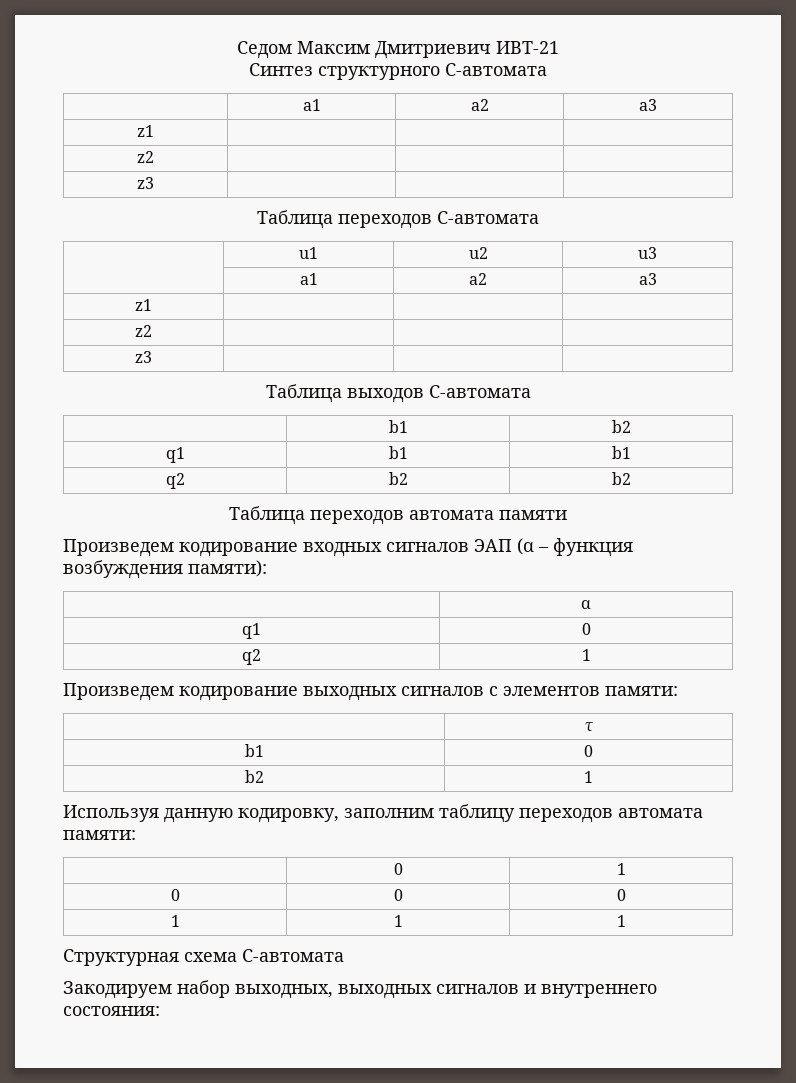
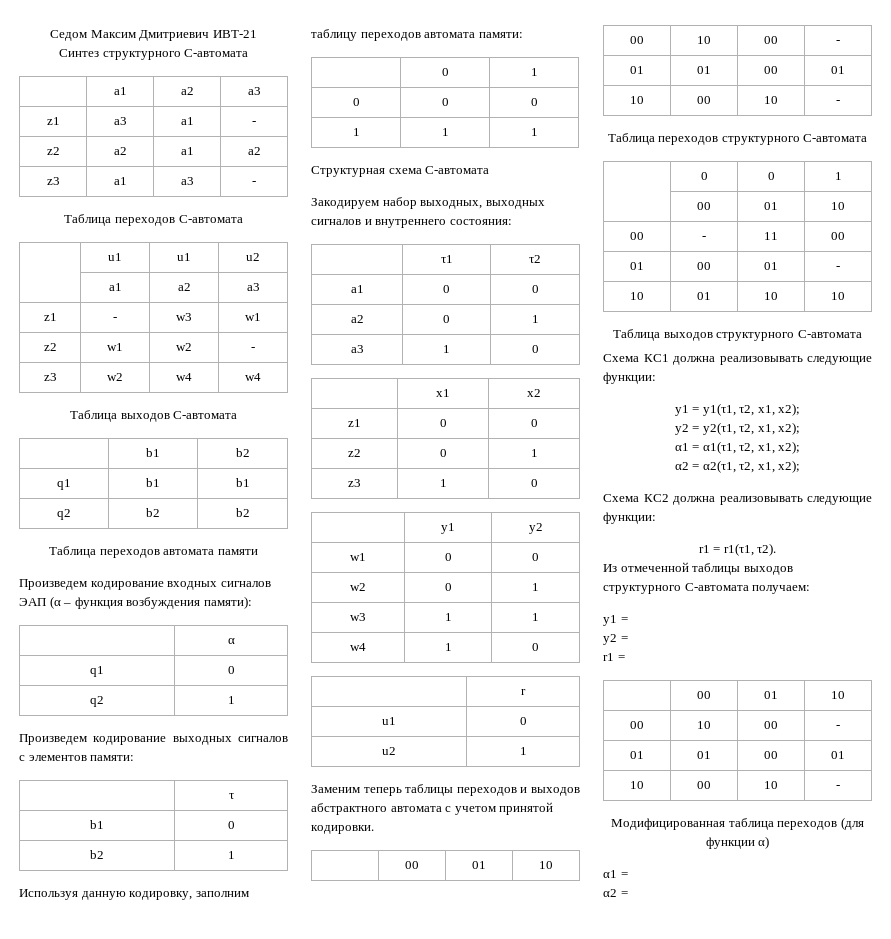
  Синтез структурного С-автомата
  | a1 | a2 | a3
- z1 | | |
- z2 | | |
- z3 | | |
+ z1 | a3 | a1 | -
+ z2 | a2 | a1 | a2
+ z3 | a1 | a3 | -
- | u1 | u2 | u3
+ | u1 | u1 | u2
  | a1 | a2 | a3
- z1 | | |
- z2 | | |
- z3 | | |
+ z1 | - | w3 | w1
+ z2 | w1 | w2 | -
+ z3 | w2 | w4 | w4
+ | τ1 | τ2
+ a1 | 0 | 0
+ a2 | 0 | 1
+ a3 | 1 | 0
+ | x1 | x2
+ z1 | 0 | 0
+ z2 | 0 | 1
+ z3 | 1 | 0
+ | y1 | y2
+ w1 | 0 | 0
+ w2 | 0 | 1
+ w3 | 1 | 1
+ w4 | 1 | 0
+ | r
+ u1 | 0
+ u2 | 1
+ Заменим теперь таблицы переходов и выходов абстрактного автомата с учетом принятой кодировки.
+ | 00 | 01 | 10
+ 00 | 10 | 00 | -
+ 01 | 01 | 00 | 01
+ 10 | 00 | 10 | -
+ Таблица переходов структурного С-автомата
+ | 0 | 0 | 1
+ | 00 | 01 | 10
+ 00 | - | 11 | 00
+ 01 | 00 | 01 | -
+ 10 | 01 | 10 | 10
+ Таблица выходов структурного С-автомата
+ Схема КС1 должна реализовывать следующие функции:
+ y1 = y1(τ1, τ2, x1, x2);
+ y2 = y2(τ1, τ2, x1, x2);
+ α1 = α1(τ1, τ2, x1, x2);
+ α2 = α2(τ1, τ2, x1, x2);
+ Схема КС2 должна реализовывать следующие функции:
+ r1 = r1(τ1, τ2).
+ Из отмеченной таблицы выходов структурного С-автомата получаем:
+ y1 =
+ y2 =
+ r1 =
+ | 00 | 01 | 10
+ 00 | 10 | 00 | -
+ 01 | 01 | 00 | 01
+ 10 | 00 | 10 | -
+ Модифицированная таблица переходов (для функции α)
+ α1 =
+ α2 =

